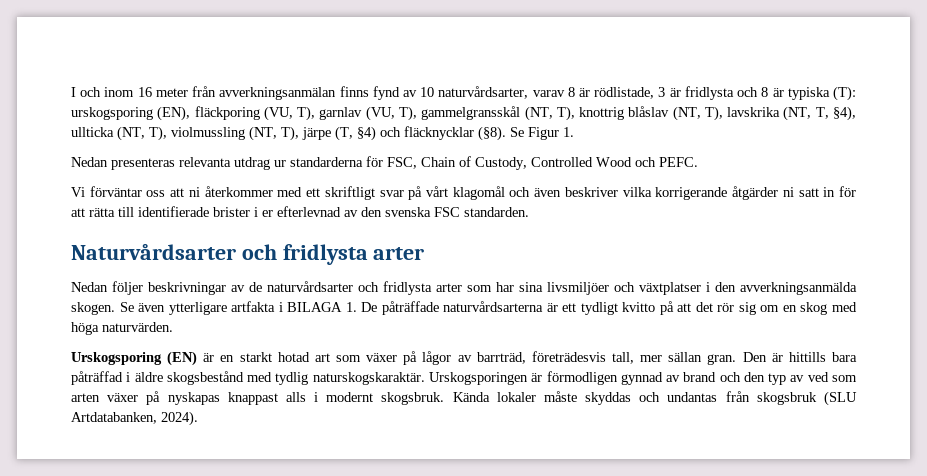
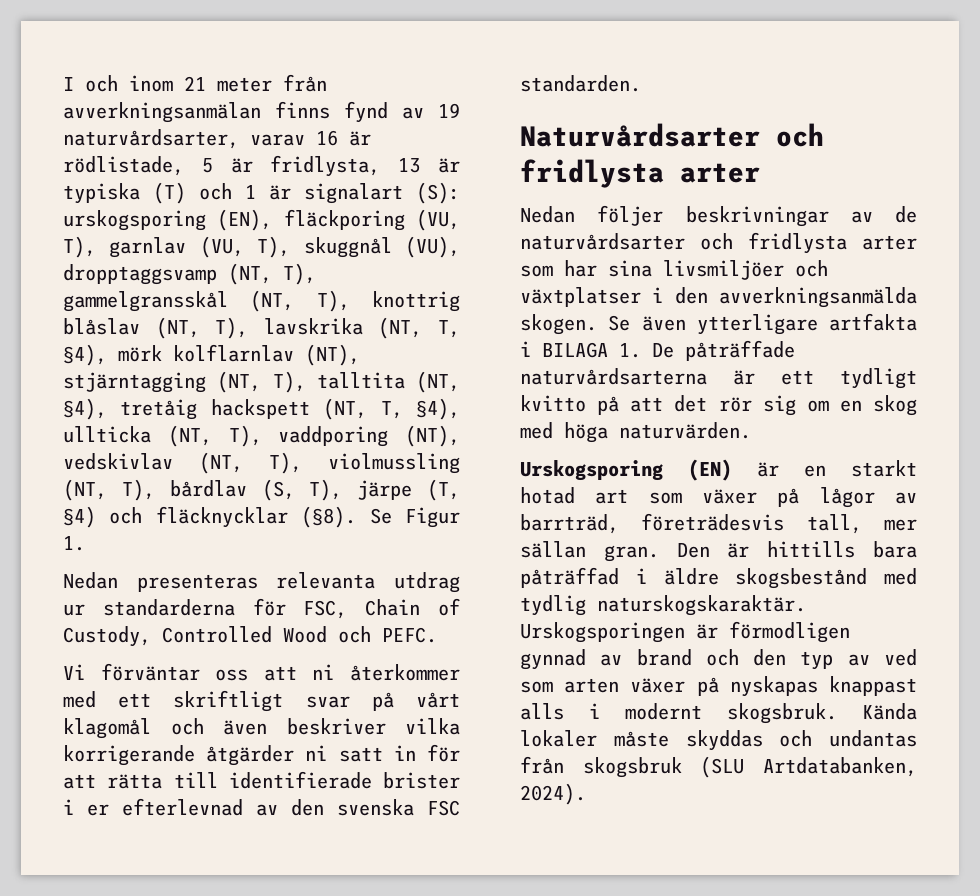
- I och inom 16 meter från avverkningsanmälan finns fynd av 10 naturvårdsarter, varav 8 är rödlistade, 3 är fridlysta och 8 är typiska (T): urskogsporing (EN), fläckporing (VU, T), garnlav (VU, T), gammelgransskål (NT, T), knottrig blåslav (NT, T), lavskrika (NT, T, §4), ullticka (NT, T), violmussling (NT, T), järpe (T, §4) och fläcknycklar (§8).
+ I och inom 21 meter från avverkningsanmälan finns fynd av 19 naturvårdsarter, varav 16 är rödlistade, 5 är fridlysta, 13 är typiska (T) och 1 är signalart (S): urskogsporing (EN), fläckporing (VU, T), garnlav (VU, T), skuggnål (VU), dropptaggsvamp (NT, T), gammelgransskål (NT, T), knottrig blåslav (NT, T), lavskrika (NT, T, §4), mörk kolflarnlav (NT), stjärntagging (NT, T), talltita (NT, §4), tretåig hackspett (NT, T, §4), ullticka (NT, T), vaddporing (NT), vedskivlav (NT, T), violmussling (NT, T), bårdlav (S, T), järpe (T, §4) och fläcknycklar (§8).

